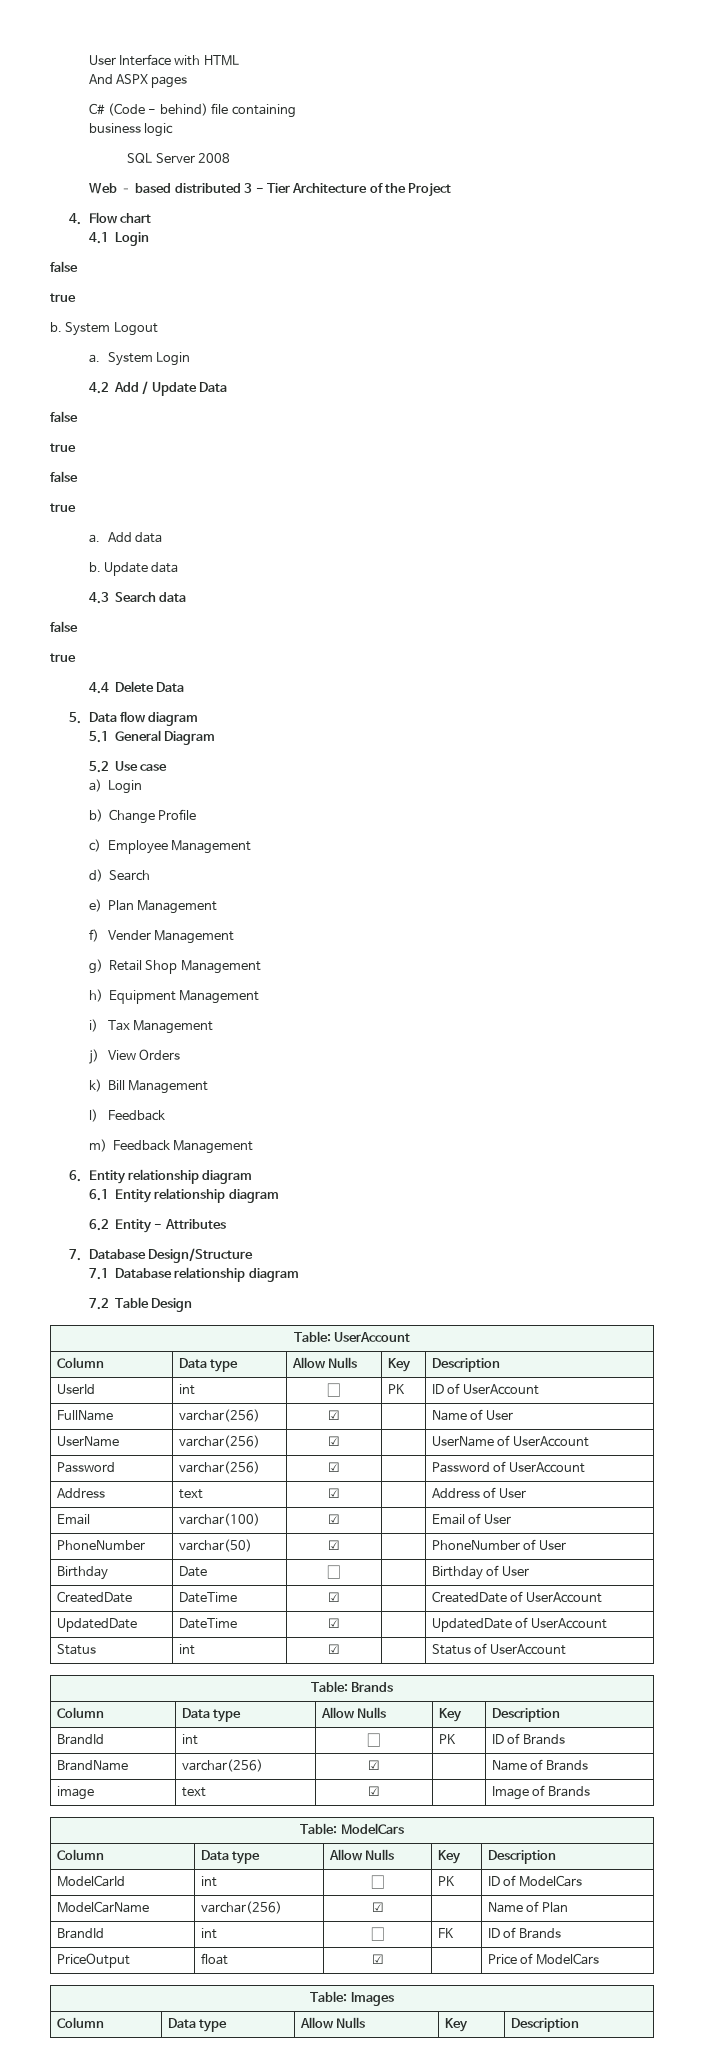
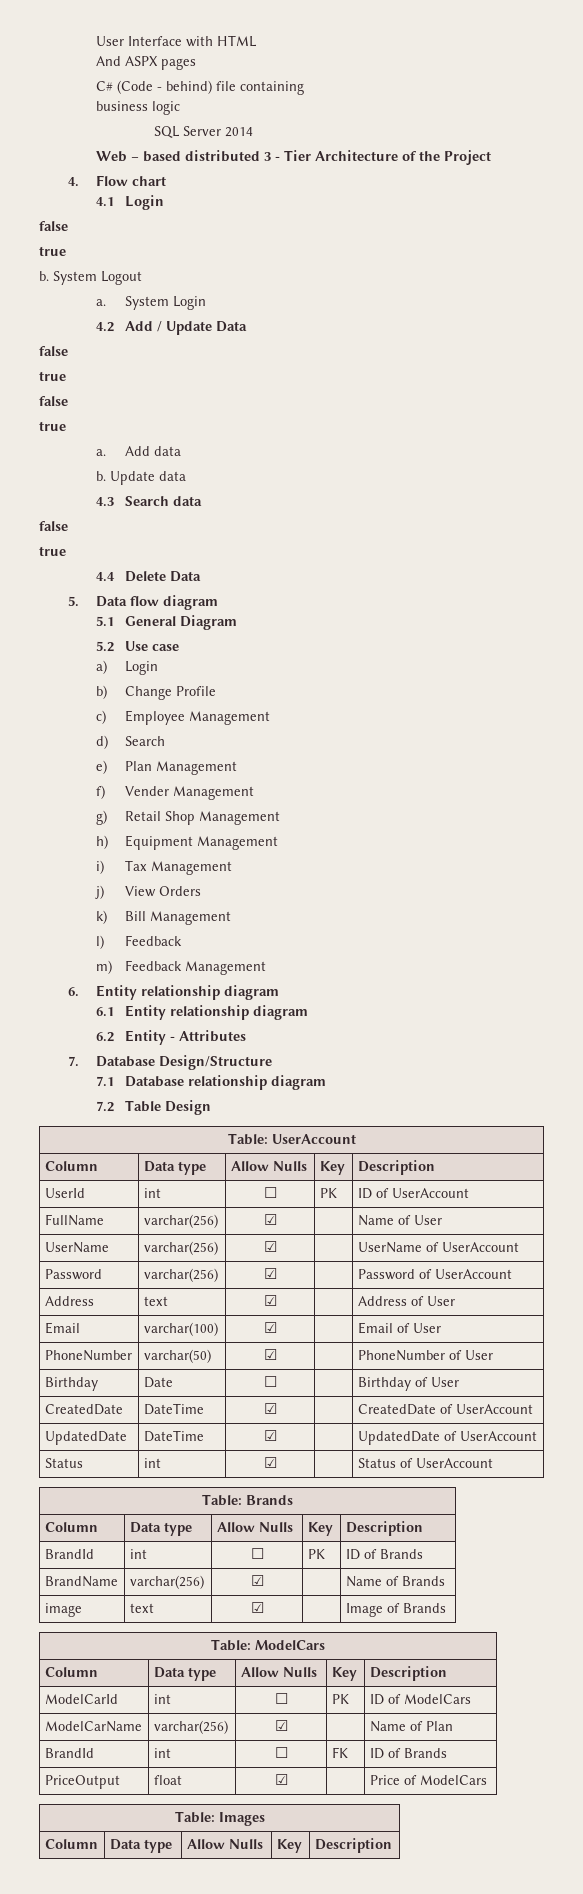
- SQL Server 2008
+ SQL Server 2014

